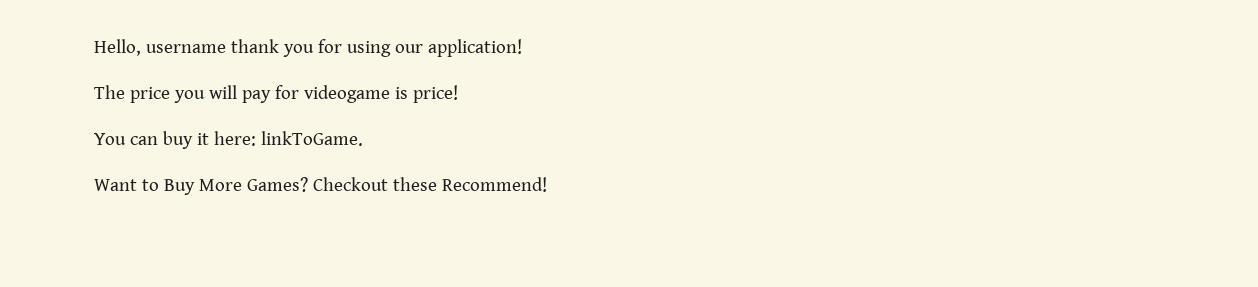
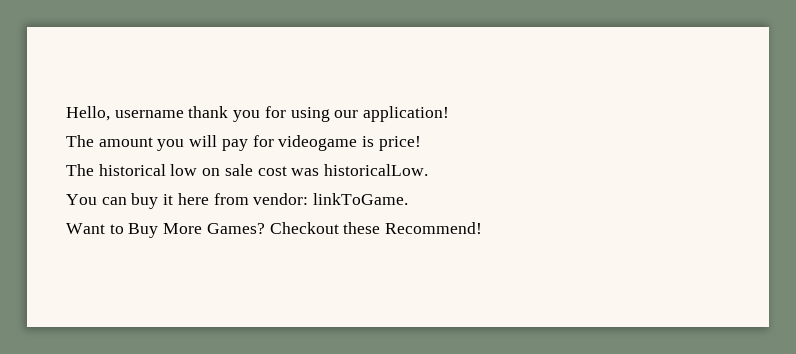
- The price you will pay for videogame is price!
+ The amount you will pay for videogame is price!
+ The historical low on sale cost was historicalLow.
- You can buy it here: linkToGame.
+ You can buy it here from vendor: linkToGame.

